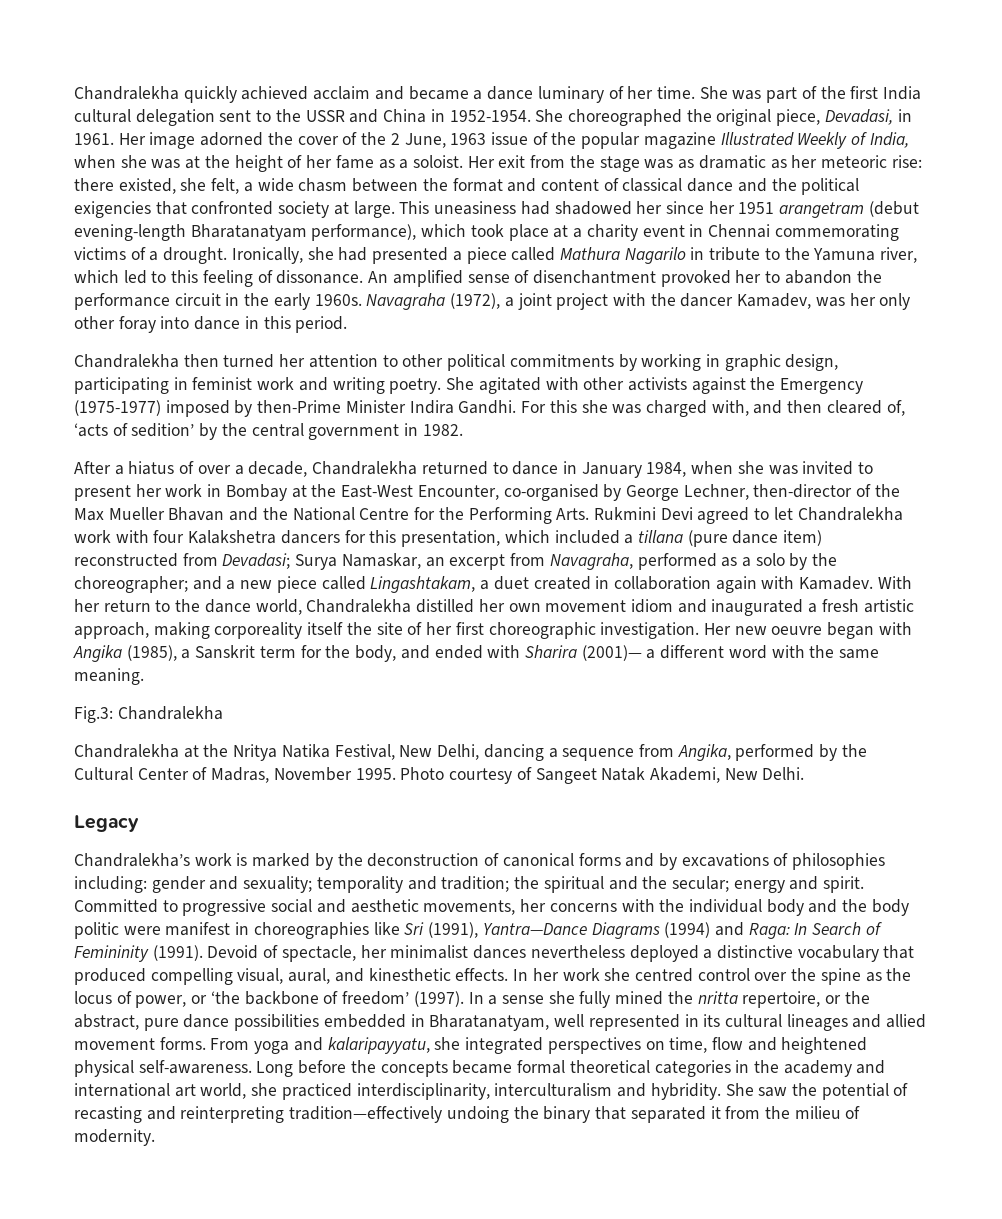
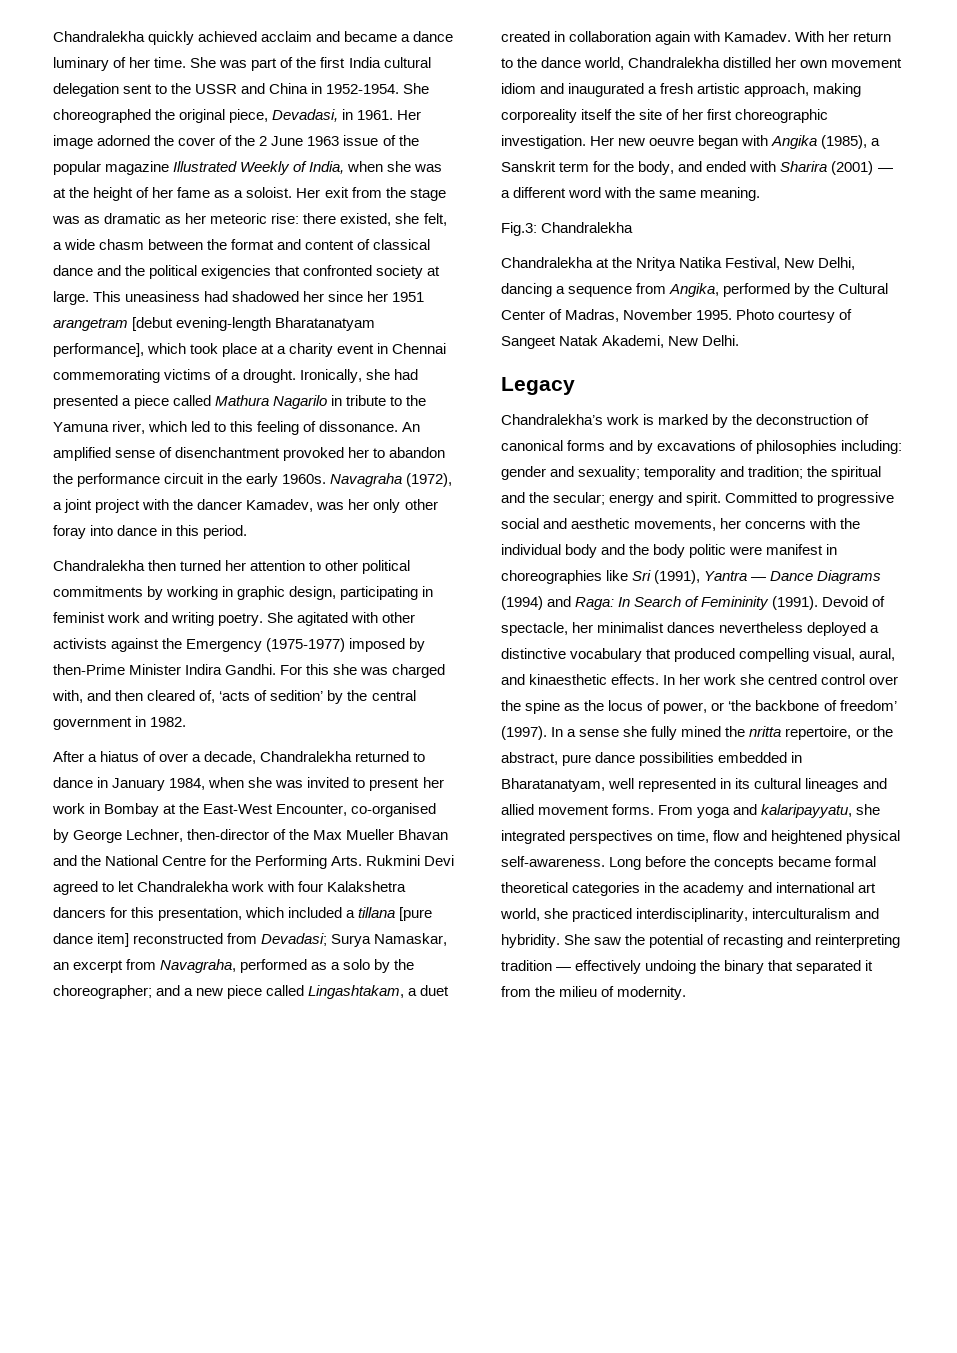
- Her image adorned the cover of the 2 June, 1963 issue of the popular magazine Illustrated Weekly of India, when she was at the height of her fame as a soloist.
+ Her image adorned the cover of the 2 June 1963 issue of the popular magazine Illustrated Weekly of India, when she was at the height of her fame as a soloist.
- This uneasiness had shadowed her since her 1951 arangetram (debut evening-length Bharatanatyam performance), which took place at a charity event in Chennai commemorating victims of a drought.
+ This uneasiness had shadowed her since her 1951 arangetram [debut evening-length Bharatanatyam performance], which took place at a charity event in Chennai commemorating victims of a drought.
- After a hiatus of over a decade, Chandralekha returned to dance in January 1984, when she was invited to present her work in Bombay at the East-West Encounter, co-organised by George Lechner, then-director of the Max Mueller Bhavan and the National Centre for the Performing Arts. Rukmini Devi agreed to let Chandralekha work with four Kalakshetra dancers for this presentation, which included a tillana (pure dance item) reconstructed from Devadasi;
+ After a hiatus of over a decade, Chandralekha returned to dance in January 1984, when she was invited to present her work in Bombay at the East-West Encounter, co-organised by George Lechner, then-director of the Max Mueller Bhavan and the National Centre for the Performing Arts. Rukmini Devi agreed to let Chandralekha work with four Kalakshetra dancers for this presentation, which included a tillana [pure dance item] reconstructed from Devadasi;
- Her new oeuvre began with Angika (1985), a Sanskrit term for the body, and ended with Sharira (2001)— a different word with the same meaning.
+ Her new oeuvre began with Angika (1985), a Sanskrit term for the body, and ended with Sharira (2001) — a different word with the same meaning.
- Committed to progressive social and aesthetic movements, her concerns with the individual body and the body politic were manifest in choreographies like Sri (1991), Yantra—Dance Diagrams (1994) and Raga: In Search of Femininity (1991).
+ Committed to progressive social and aesthetic movements, her concerns with the individual body and the body politic were manifest in choreographies like Sri (1991), Yantra — Dance Diagrams (1994) and Raga: In Search of Femininity (1991).
- Devoid of spectacle, her minimalist dances nevertheless deployed a distinctive vocabulary that produced compelling visual, aural, and kinesthetic effects.
+ Devoid of spectacle, her minimalist dances nevertheless deployed a distinctive vocabulary that produced compelling visual, aural, and kinaesthetic effects.
- She saw the potential of recasting and reinterpreting tradition—effectively undoing the binary that separated it from the milieu of modernity.
+ She saw the potential of recasting and reinterpreting tradition — effectively undoing the binary that separated it from the milieu of modernity.

